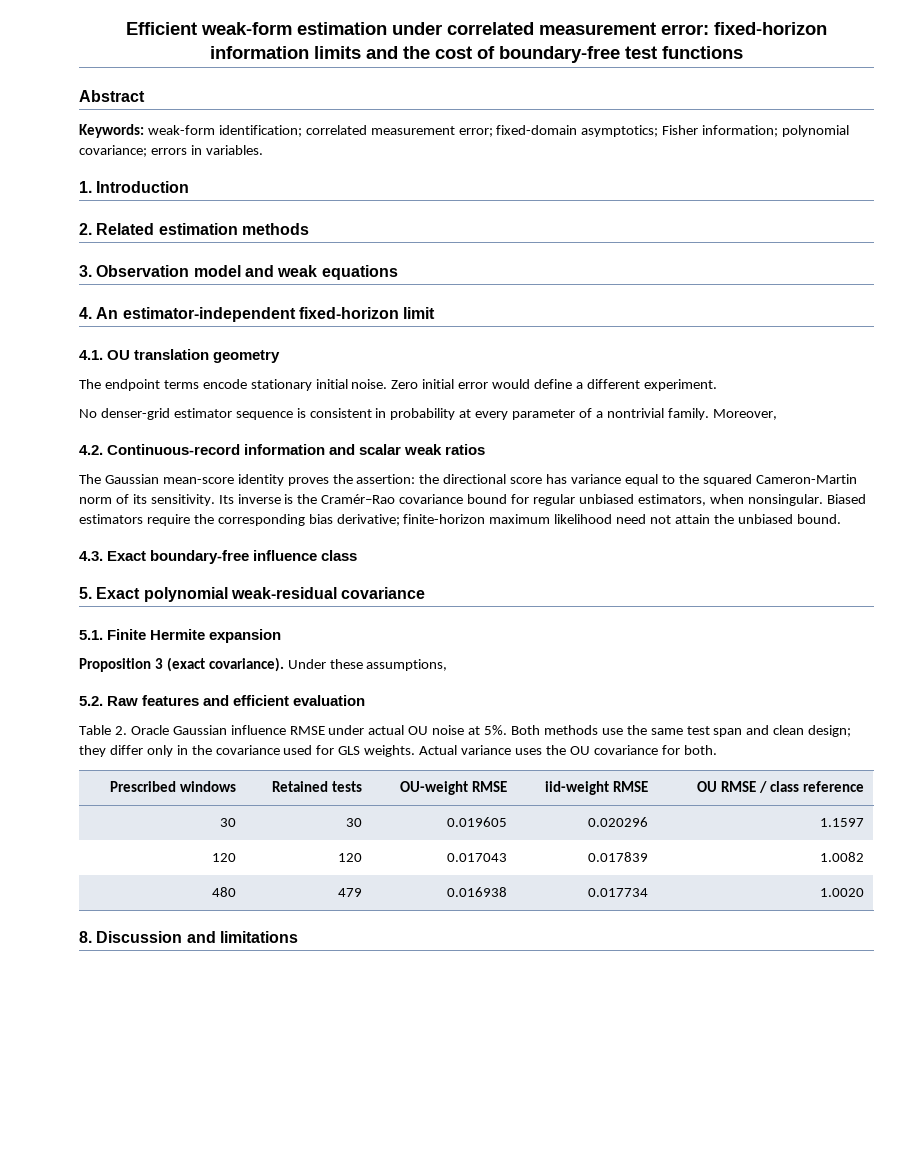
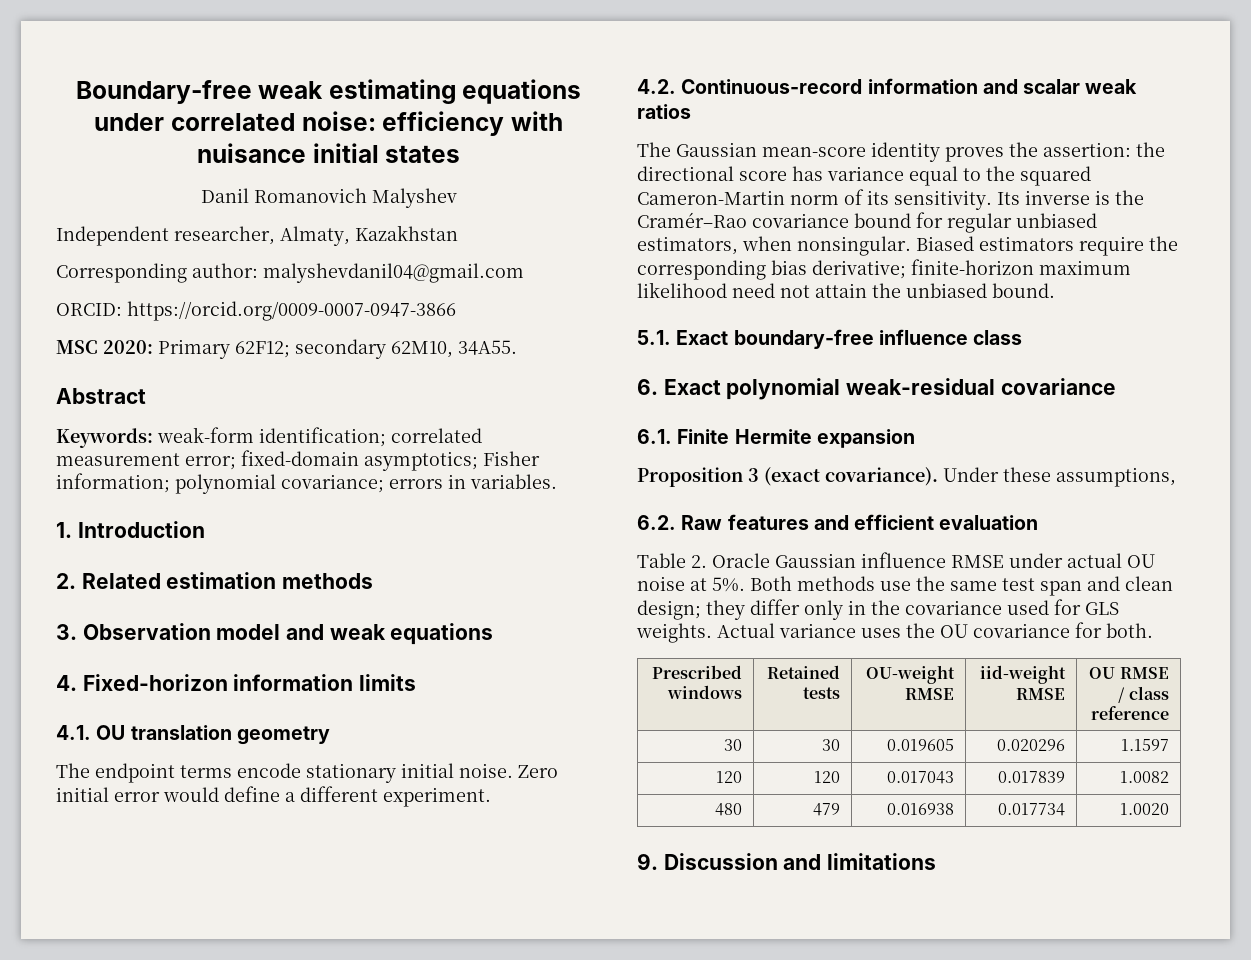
- Efficient weak-form estimation under correlated measurement error: fixed-horizon information limits and the cost of boundary-free test functions
+ Boundary-free weak estimating equations under correlated noise: efficiency with nuisance initial states
+ Danil Romanovich Malyshev
+ Independent researcher, Almaty, Kazakhstan
+ Corresponding author: malyshevdanil04@gmail.com
+ ORCID: https://orcid.org/0009-0007-0947-3866
+ MSC 2020: Primary 62F12; secondary 62M10, 34A55.
- 4. An estimator-independent fixed-horizon limit
+ 4. Fixed-horizon information limits
- No denser-grid estimator sequence is consistent in probability at every parameter of a nontrivial family. Moreover,
- 4.3. Exact boundary-free influence class
+ 5.1. Exact boundary-free influence class
- 5. Exact polynomial weak-residual covariance
+ 6. Exact polynomial weak-residual covariance
- 5.1. Finite Hermite expansion
+ 6.1. Finite Hermite expansion
- 5.2. Raw features and efficient evaluation
+ 6.2. Raw features and efficient evaluation
- 8. Discussion and limitations
+ 9. Discussion and limitations

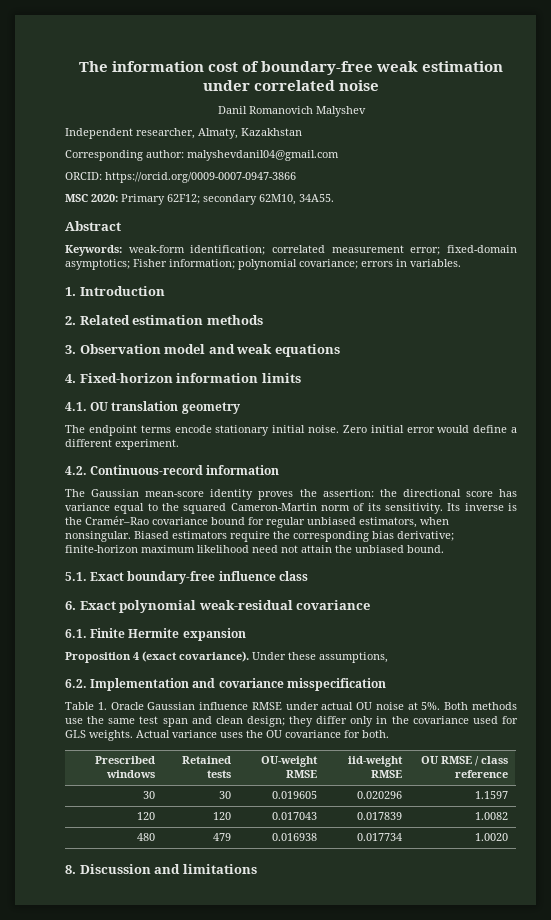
- Boundary-free weak estimating equations under correlated noise: efficiency with nuisance initial states
+ The information cost of boundary-free weak estimation under correlated noise
- 4.2. Continuous-record information and scalar weak ratios
+ 4.2. Continuous-record information
- Proposition 3 (exact covariance).
+ Proposition 4 (exact covariance).
- 6.2. Raw features and efficient evaluation
+ 6.2. Implementation and covariance misspecification
- Table 2. Oracle Gaussian influence RMSE under actual OU noise at 5%.
+ Table 1. Oracle Gaussian influence RMSE under actual OU noise at 5%.
- 9. Discussion and limitations
+ 8. Discussion and limitations

